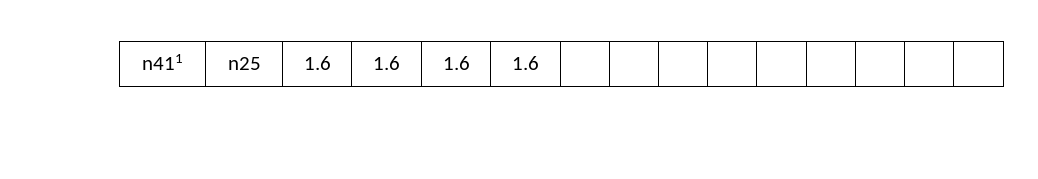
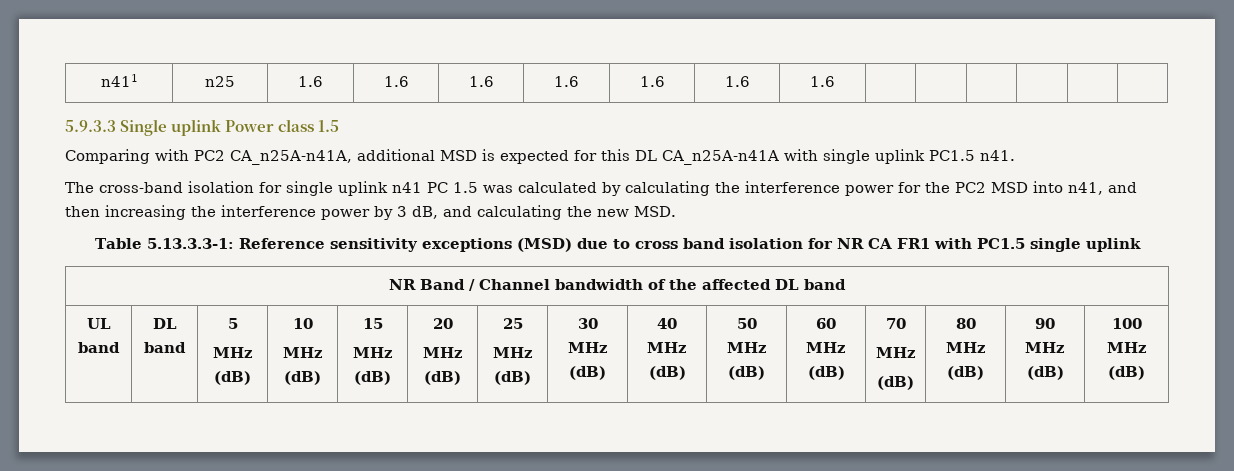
- n411 | n25 | 1.6 | 1.6 | 1.6 | 1.6 | | | | | | | | |
+ n411 | n25 | 1.6 | 1.6 | 1.6 | 1.6 | 1.6 | 1.6 | 1.6 | | | | | |
+ 5.9.3.3 Single uplink Power class 1.5
+ Comparing with PC2 CA_n25A-n41A, additional MSD is expected for this DL CA_n25A-n41A with single uplink PC1.5 n41.
+ The cross-band isolation for single uplink n41 PC 1.5 was calculated by calculating the interference power for the PC2 MSD into n41, and then increasing the interference power by 3 dB, and calculating the new MSD.
+ Table 5.13.3.3-1: Reference sensitivity exceptions (MSD) due to cross band isolation for NR CA FR1 with PC1.5 single uplink
+ NR Band / Channel bandwidth of the affected DL band
+ UL band | DL band | 5
+ MHz (dB) | 10
+ MHz (dB) | 15
+ MHz (dB) | 20
+ MHz (dB) | 25
+ MHz (dB) | 30 MHz (dB) | 40 MHz (dB) | 50 MHz (dB) | 60 MHz (dB) | 70
+ MHz
+ (dB) | 80 MHz (dB) | 90 MHz (dB) | 100 MHz (dB)

